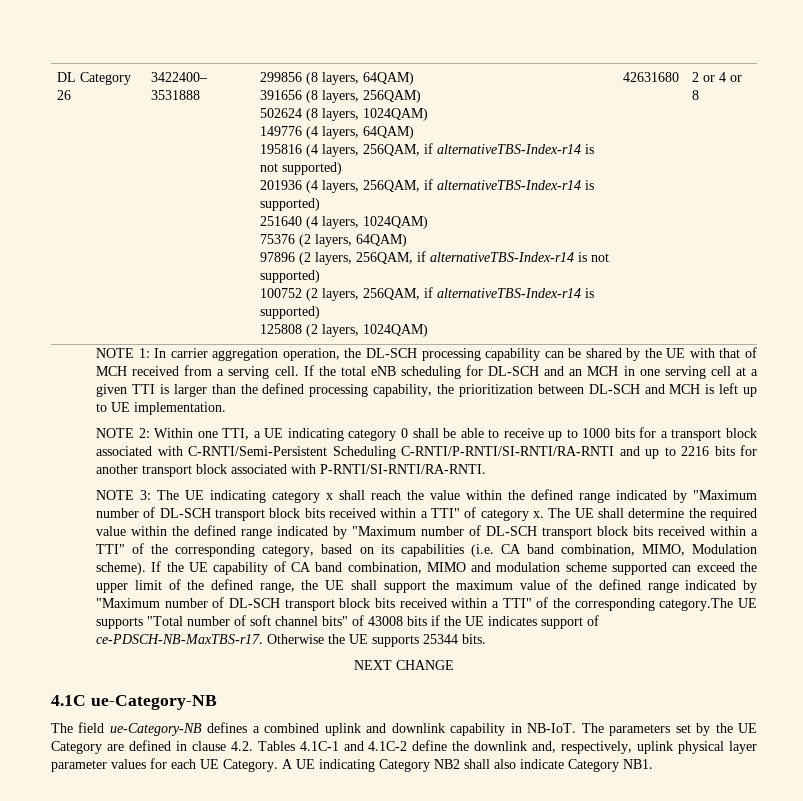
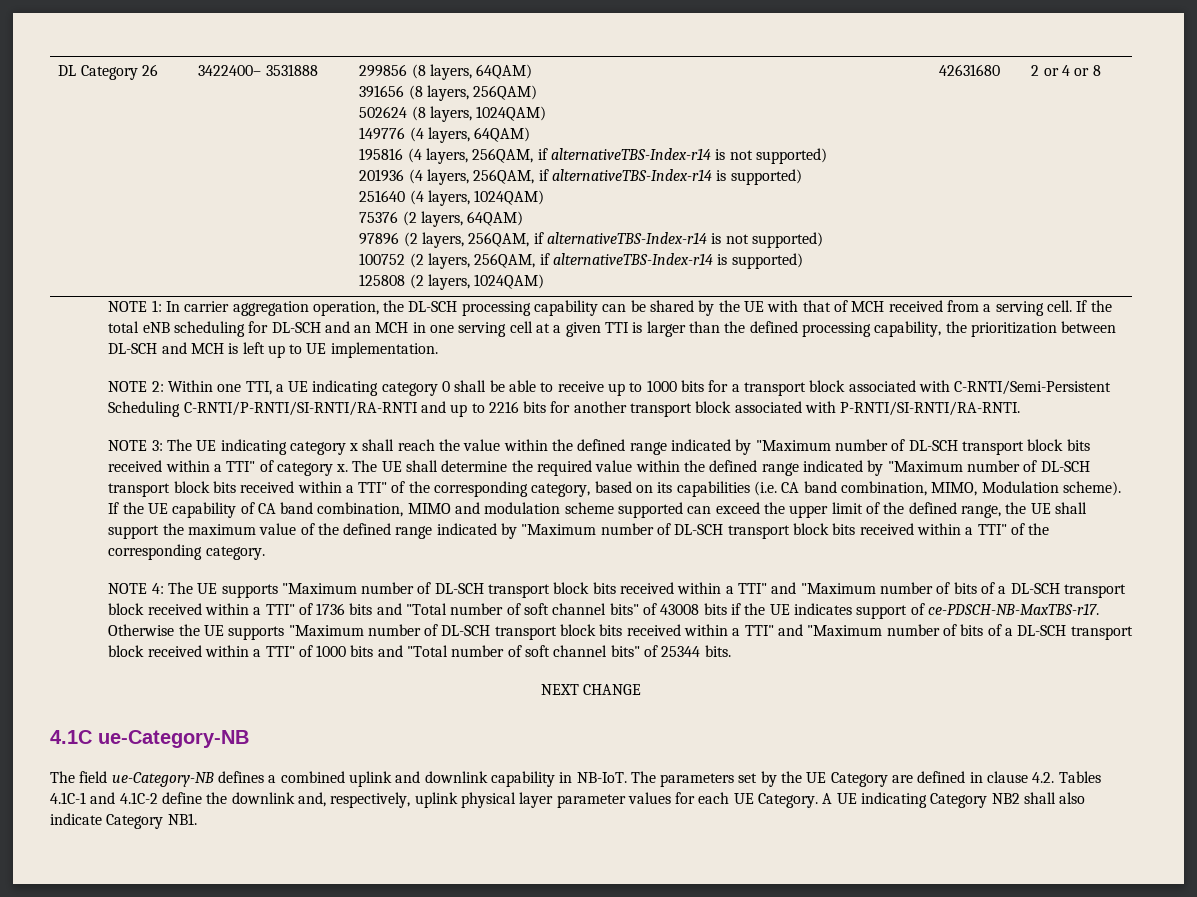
- If the UE capability of CA band combination, MIMO and modulation scheme supported can exceed the upper limit of the defined range, the UE shall support the maximum value of the defined range indicated by "Maximum number of DL-SCH transport block bits received within a TTI" of the corresponding category.The UE supports "Total number of soft channel bits" of 43008 bits if the UE indicates support of ce-PDSCH-NB-MaxTBS-r17.
+ If the UE capability of CA band combination, MIMO and modulation scheme supported can exceed the upper limit of the defined range, the UE shall support the maximum value of the defined range indicated by "Maximum number of DL-SCH transport block bits received within a TTI" of the corresponding category.
+ NOTE 4: The UE supports "Maximum number of DL-SCH transport block bits received within a TTI" and "Maximum number of bits of a DL-SCH transport block received within a TTI" of 1736 bits and "Total number of soft channel bits" of 43008 bits if the UE indicates support of ce-PDSCH-NB-MaxTBS-r17.
- Otherwise the UE supports 25344 bits.
+ Otherwise the UE supports "Maximum number of DL-SCH transport block bits received within a TTI" and "Maximum number of bits of a DL-SCH transport block received within a TTI" of 1000 bits and "Total number of soft channel bits" of 25344 bits.

